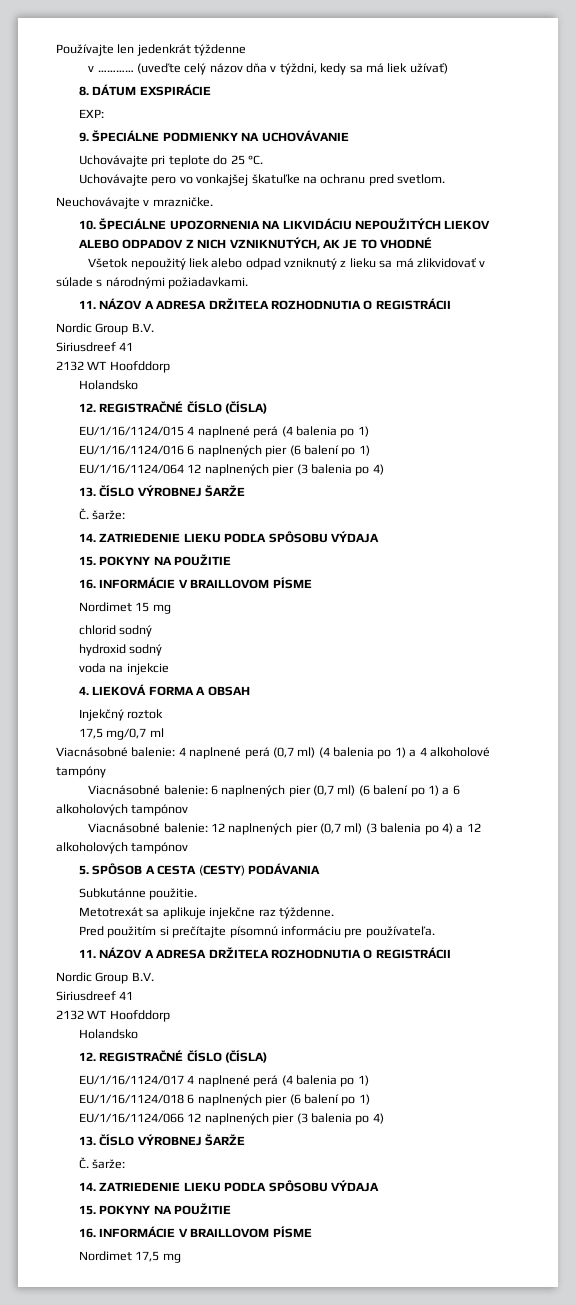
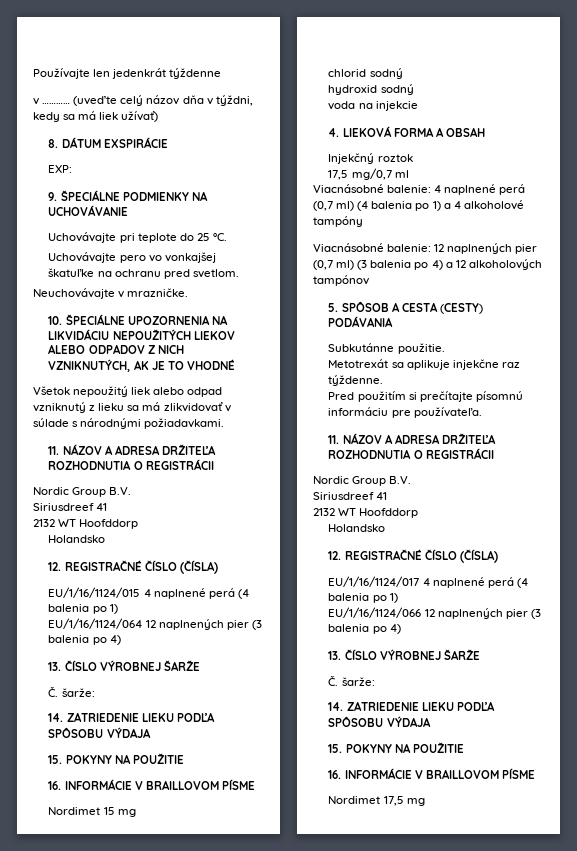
- EU/1/16/1124/016 6 naplnených pier (6 balení po 1)
- Viacnásobné balenie: 6 naplnených pier (0,7 ml) (6 balení po 1) a 6 alkoholových tampónov
- EU/1/16/1124/018 6 naplnených pier (6 balení po 1)

